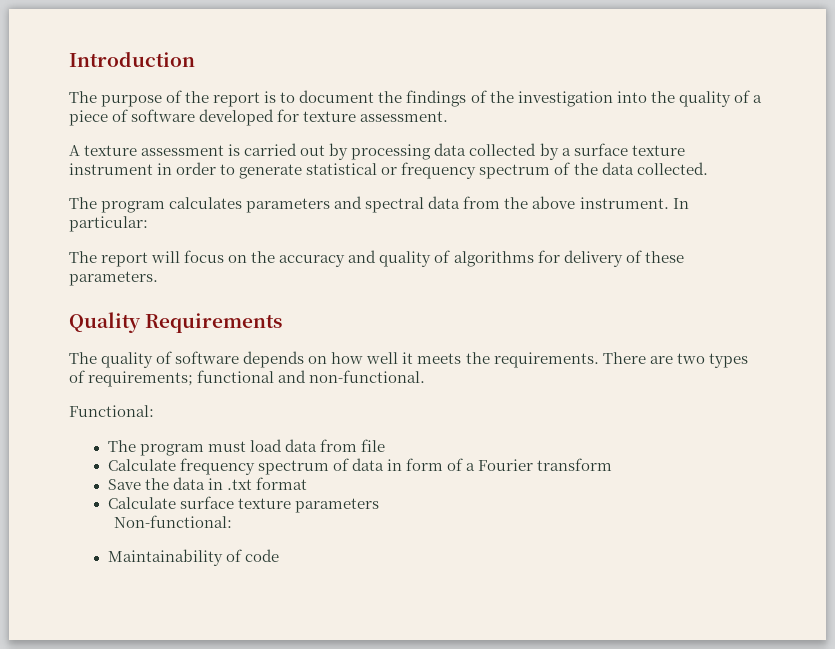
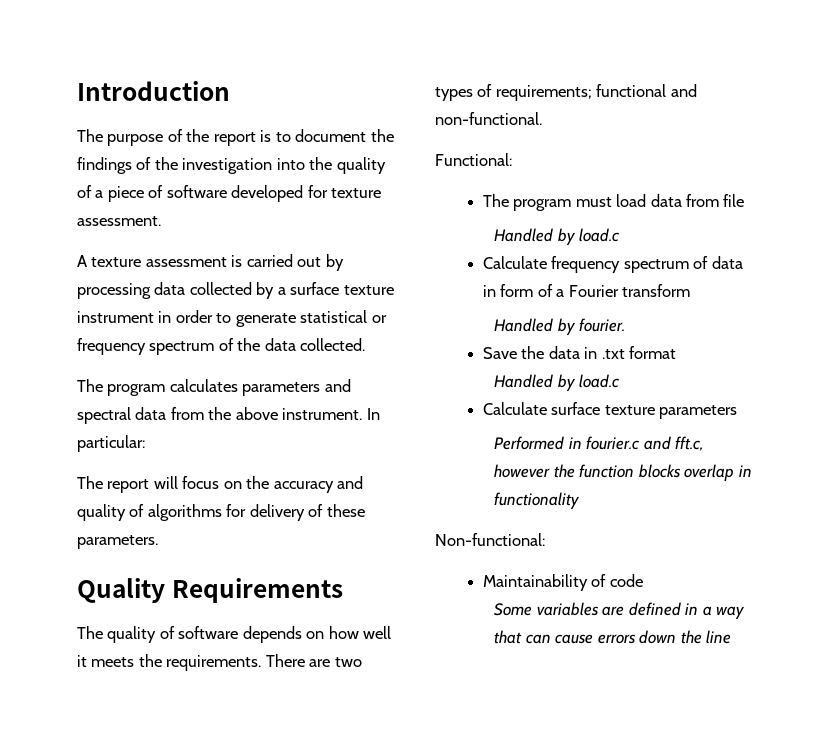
  The program must load data from file
+ Handled by load.c
+ Handled by fourier.
  Save the data in .txt format
+ Handled by load.c
+ Performed in fourier.c and fft.c, however the function blocks overlap in functionality
  Non-functional:
  Maintainability of code
+ Some variables are defined in a way that can cause errors down the line

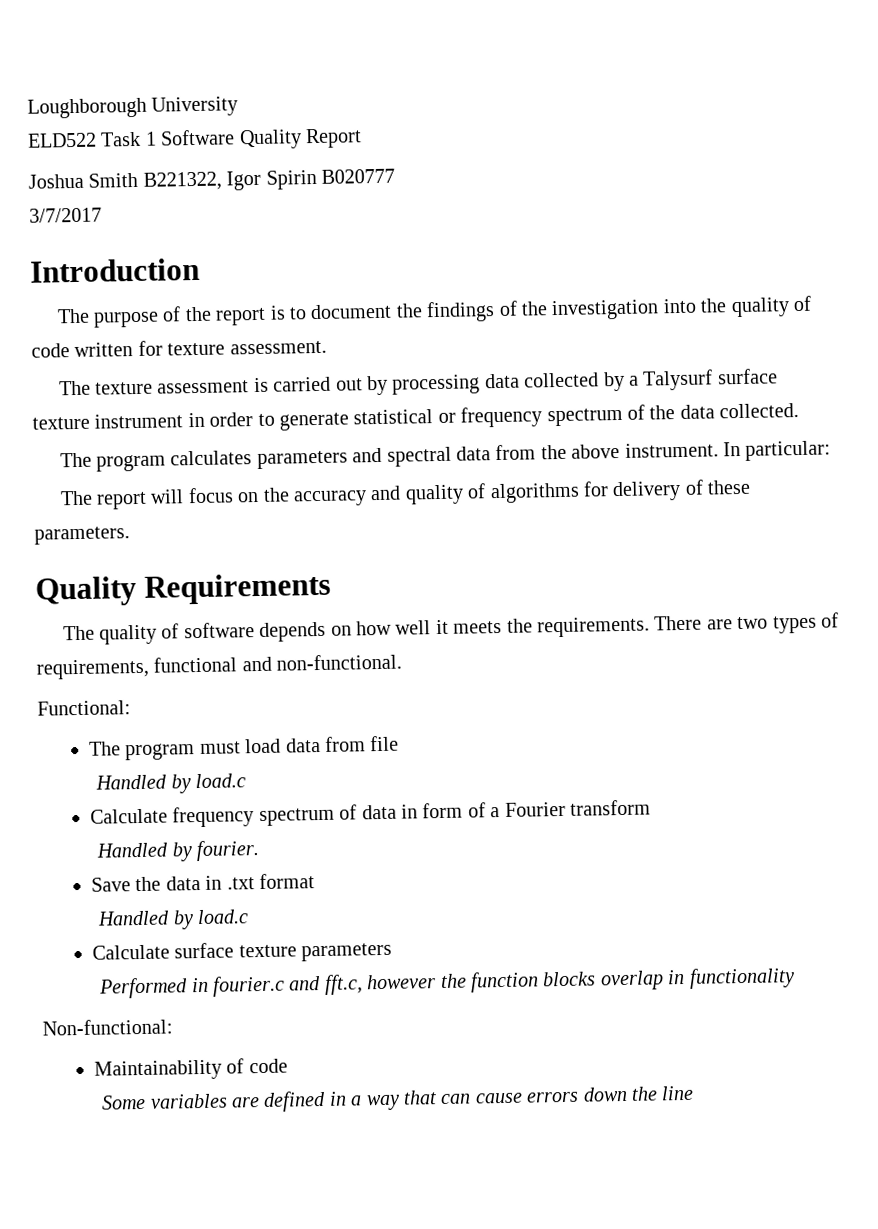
+ Loughborough University
+ ELD522 Task 1 Software Quality Report
+ Joshua Smith B221322, Igor Spirin B020777
+ 3/7/2017
- The purpose of the report is to document the findings of the investigation into the quality of a piece of software developed for texture assessment.
+ The purpose of the report is to document the findings of the investigation into the quality of code written for texture assessment.
- A texture assessment is carried out by processing data collected by a surface texture instrument in order to generate statistical or frequency spectrum of the data collected.
+ The texture assessment is carried out by processing data collected by a Talysurf surface texture instrument in order to generate statistical or frequency spectrum of the data collected.
- There are two types of requirements; functional and non-functional.
+ There are two types of requirements, functional and non-functional.

